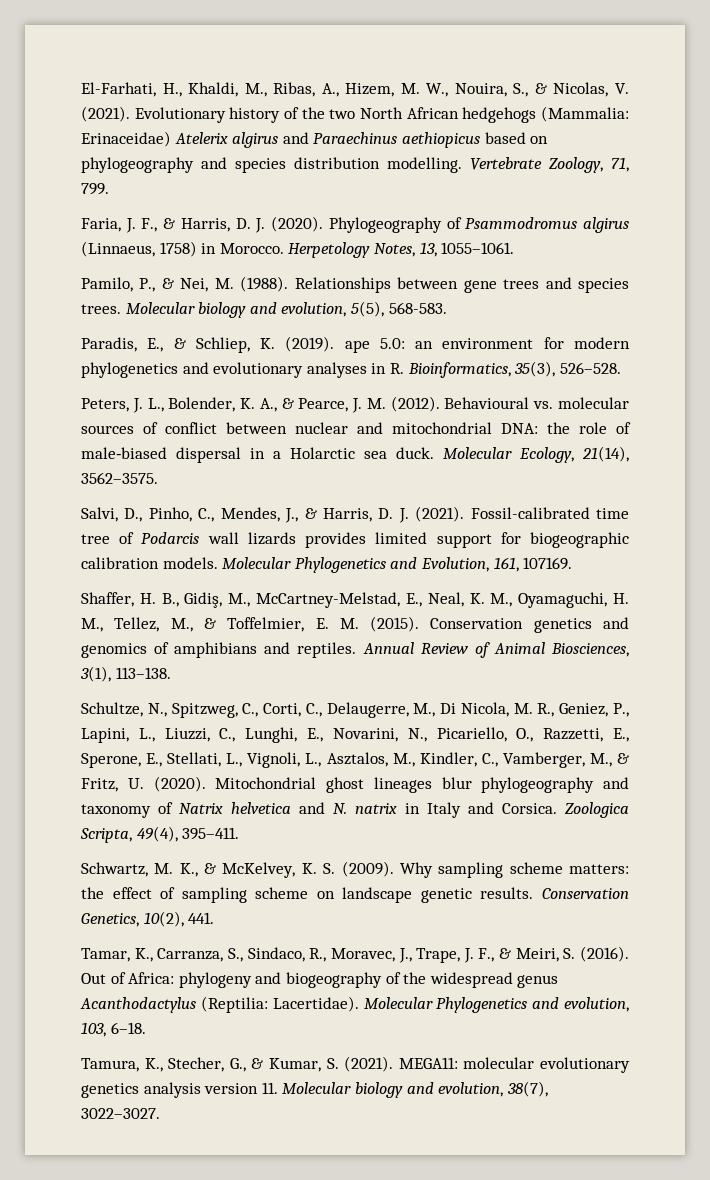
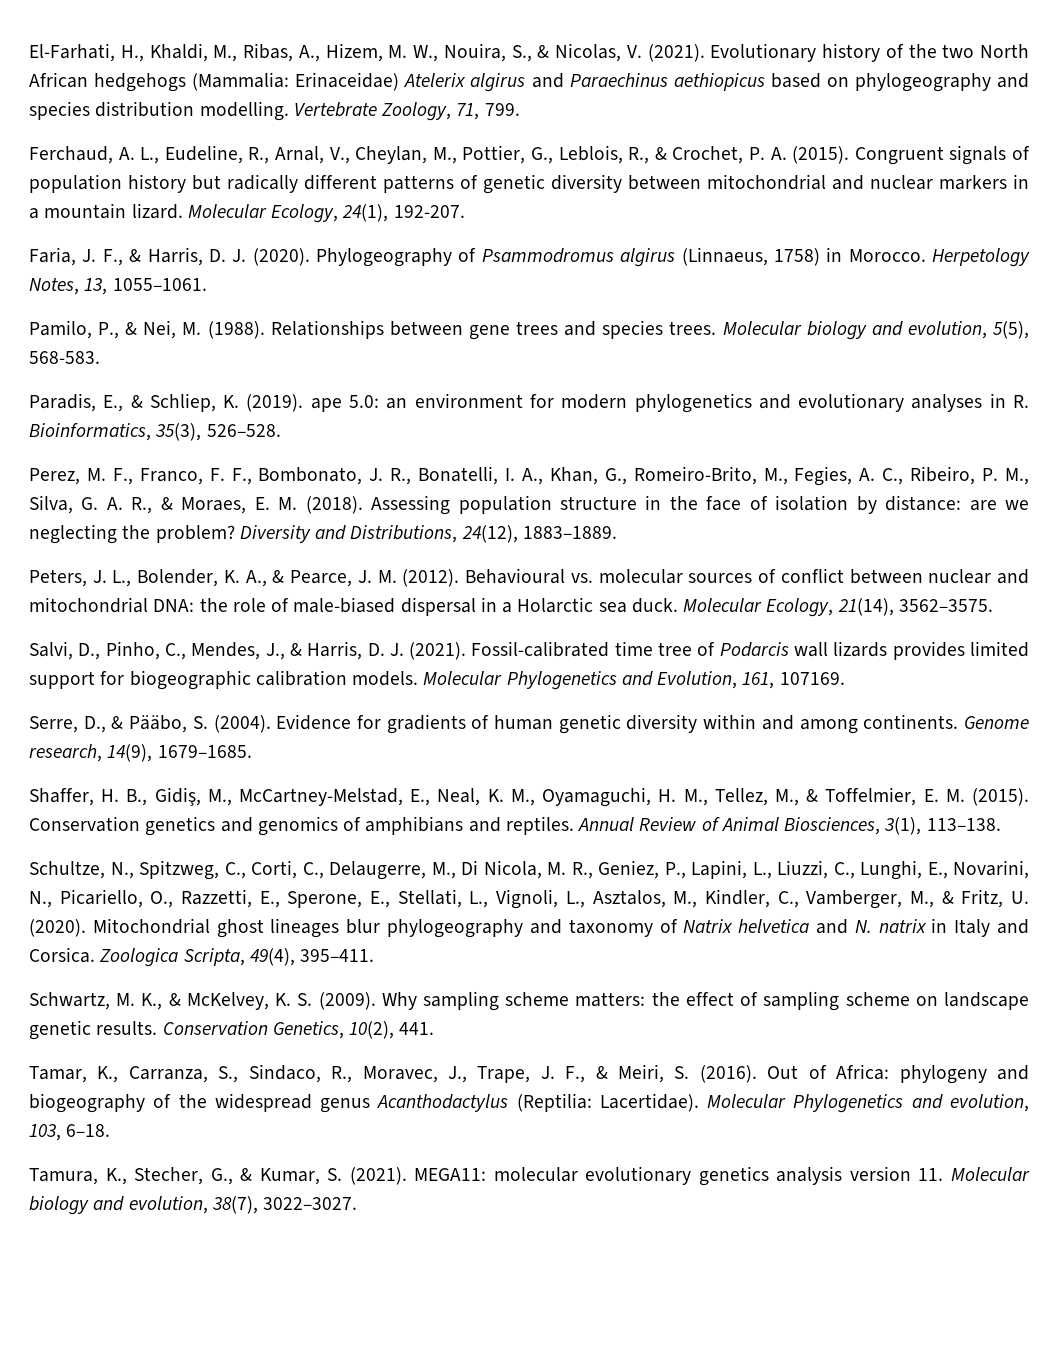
+ Ferchaud, A. L., Eudeline, R., Arnal, V., Cheylan, M., Pottier, G., Leblois, R., & Crochet, P. A. (2015). Congruent signals of population history but radically different patterns of genetic diversity between mitochondrial and nuclear markers in a mountain lizard. Molecular Ecology, 24(1), 192-207.
+ Perez, M. F., Franco, F. F., Bombonato, J. R., Bonatelli, I. A., Khan, G., Romeiro‐Brito, M., Fegies, A. C., Ribeiro, P. M., Silva, G. A. R., & Moraes, E. M. (2018). Assessing population structure in the face of isolation by distance: are we neglecting the problem? Diversity and Distributions, 24(12), 1883–1889.
+ Serre, D., & Pääbo, S. (2004). Evidence for gradients of human genetic diversity within and among continents. Genome research, 14(9), 1679–1685.

